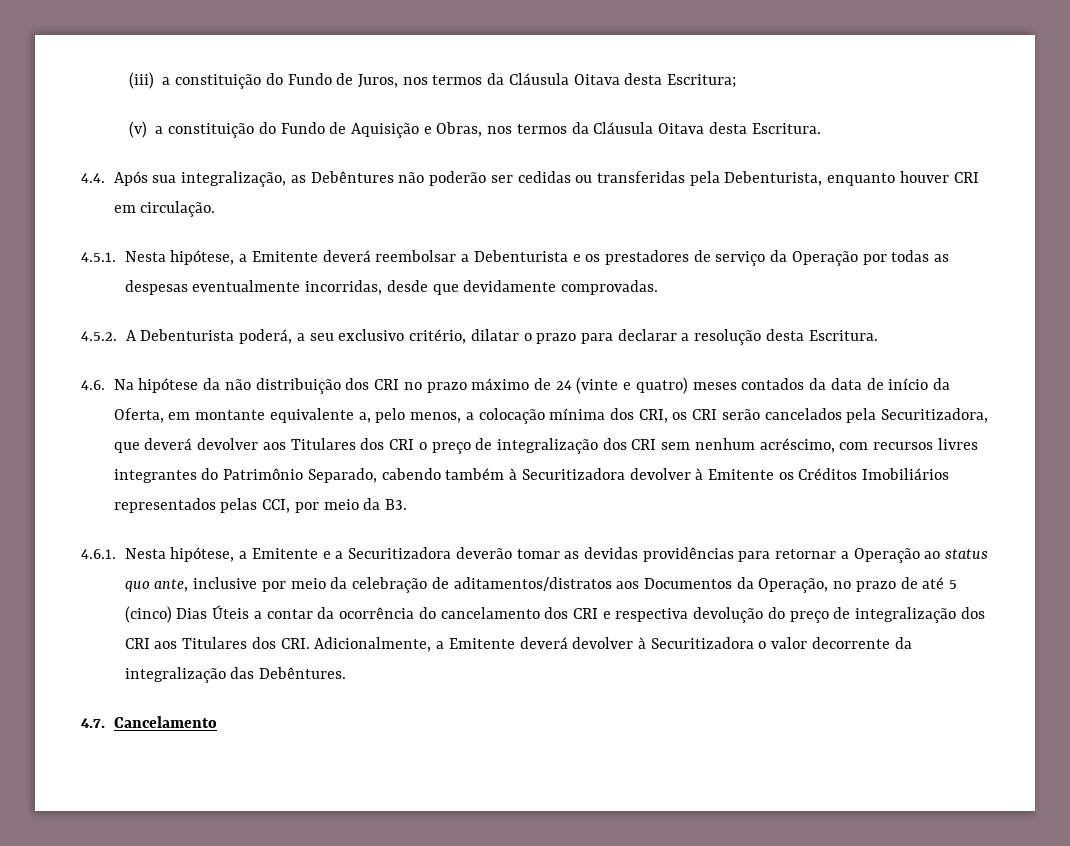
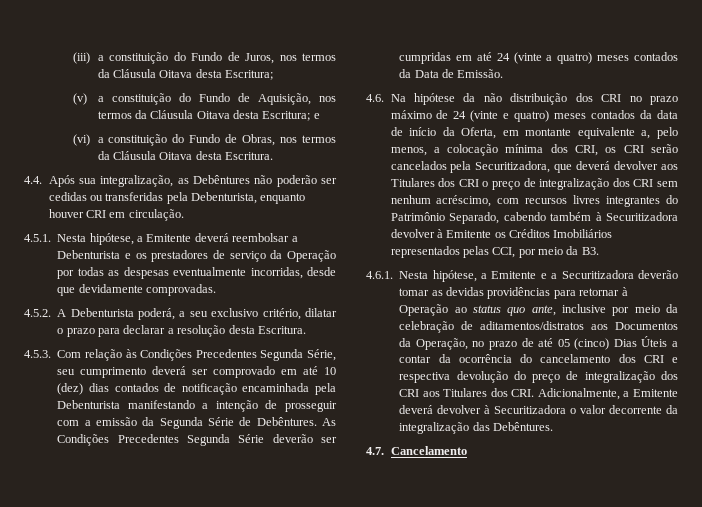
- (v) a constituição do Fundo de Aquisição e Obras, nos termos da Cláusula Oitava desta Escritura.
+ (v) a constituição do Fundo de Aquisição, nos termos da Cláusula Oitava desta Escritura; e
+ (vi) a constituição do Fundo de Obras, nos termos da Cláusula Oitava desta Escritura.
+ 4.5.3. Com relação às Condições Precedentes Segunda Série, seu cumprimento deverá ser comprovado em até 10 (dez) dias contados de notificação encaminhada pela Debenturista manifestando a intenção de prosseguir com a emissão da Segunda Série de Debêntures. As Condições Precedentes Segunda Série deverão ser cumpridas em até 24 (vinte a quatro) meses contados da Data de Emissão.
- 4.6.1. Nesta hipótese, a Emitente e a Securitizadora deverão tomar as devidas providências para retornar a Operação ao status quo ante, inclusive por meio da celebração de aditamentos/distratos aos Documentos da Operação, no prazo de até 5 (cinco) Dias Úteis a contar da ocorrência do cancelamento dos CRI e respectiva devolução do preço de integralização dos CRI aos Titulares dos CRI. Adicionalmente, a Emitente deverá devolver à Securitizadora o valor decorrente da integralização das Debêntures.
+ 4.6.1. Nesta hipótese, a Emitente e a Securitizadora deverão tomar as devidas providências para retornar à Operação ao status quo ante, inclusive por meio da celebração de aditamentos/distratos aos Documentos da Operação, no prazo de até 05 (cinco) Dias Úteis a contar da ocorrência do cancelamento dos CRI e respectiva devolução do preço de integralização dos CRI aos Titulares dos CRI. Adicionalmente, a Emitente deverá devolver à Securitizadora o valor decorrente da integralização das Debêntures.

